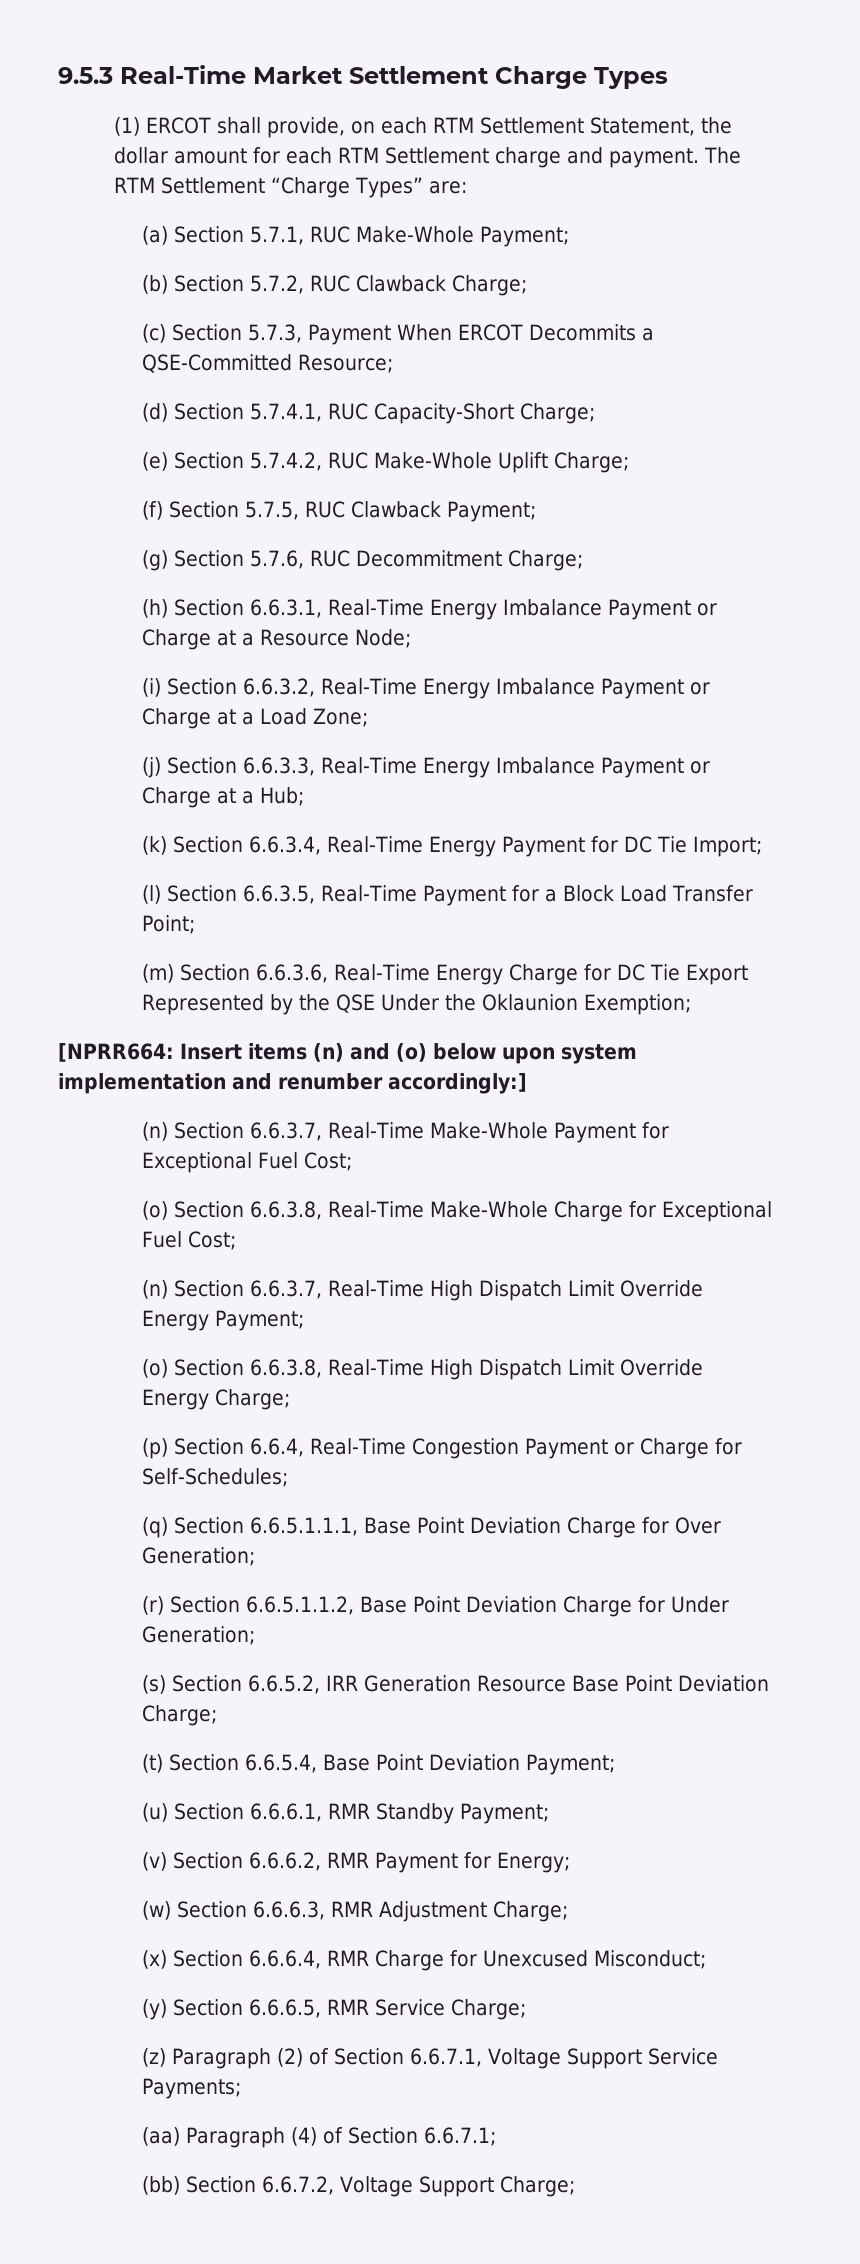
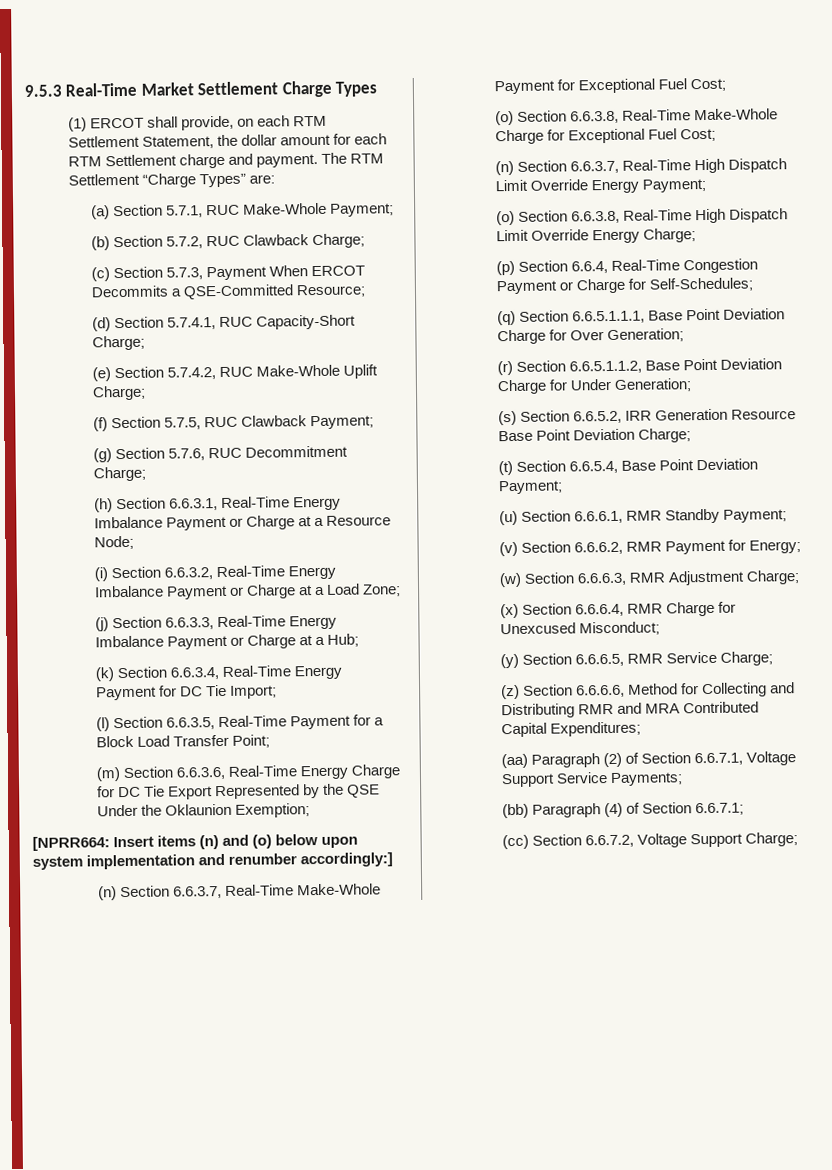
- (z) Paragraph (2) of Section 6.6.7.1, Voltage Support Service Payments;
+ (z) Section 6.6.6.6, Method for Collecting and Distributing RMR and MRA Contributed Capital Expenditures;
+ (aa) Paragraph (2) of Section 6.6.7.1, Voltage Support Service Payments;
- (aa) Paragraph (4) of Section 6.6.7.1;
+ (bb) Paragraph (4) of Section 6.6.7.1;
- (bb) Section 6.6.7.2, Voltage Support Charge;
+ (cc) Section 6.6.7.2, Voltage Support Charge;

